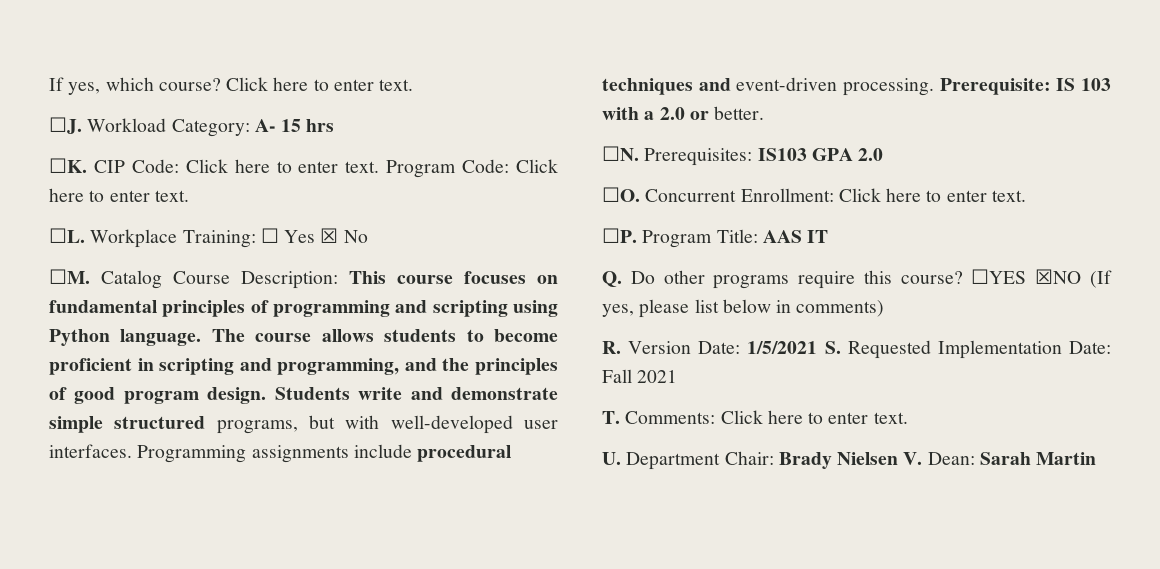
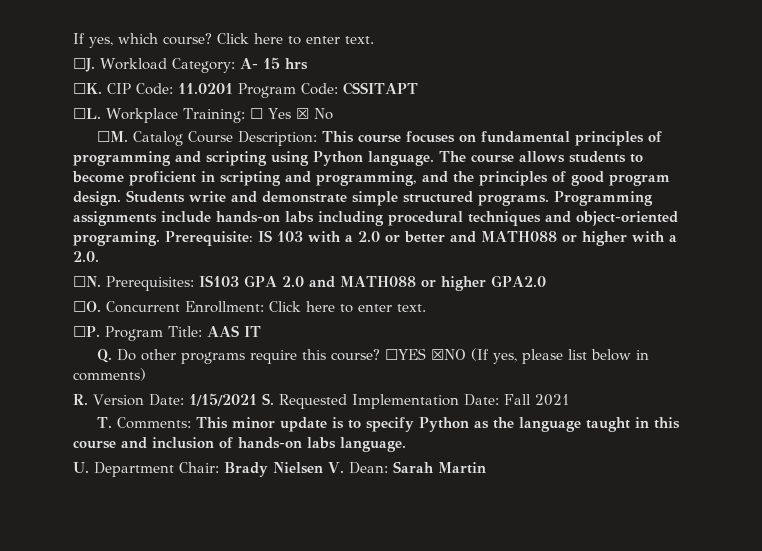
- CIP Code: Click here to enter text. Program Code: Click here to enter text.
+ CIP Code: 11.0201 Program Code: CSSITAPT
- Students write and demonstrate simple structured programs, but with well-developed user interfaces. Programming assignments include procedural techniques and event-driven processing.
+ Students write and demonstrate simple structured programs. Programming assignments include hands-on labs including procedural techniques and object-oriented programing.
- Prerequisite: IS 103 with a 2.0 or better.
+ Prerequisite: IS 103 with a 2.0 or better and MATH088 or higher with a 2.0.
- Prerequisites: IS103 GPA 2.0
+ Prerequisites: IS103 GPA 2.0 and MATH088 or higher GPA2.0
- R. Version Date: 1/5/2021 S. Requested Implementation Date: Fall 2021
+ R. Version Date: 1/15/2021 S. Requested Implementation Date: Fall 2021
- T. Comments: Click here to enter text.
+ T. Comments: This minor update is to specify Python as the language taught in this course and inclusion of hands-on labs language.

